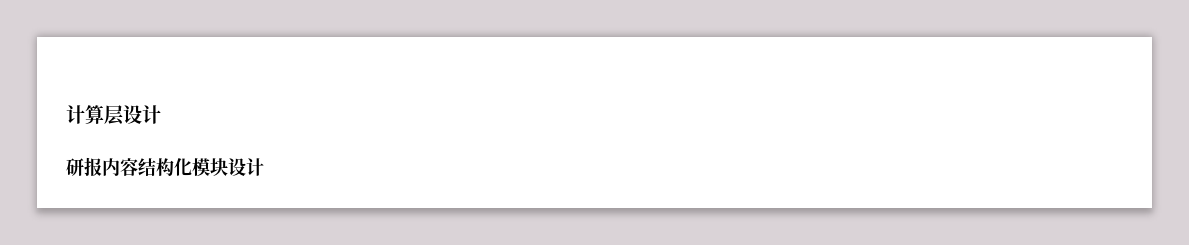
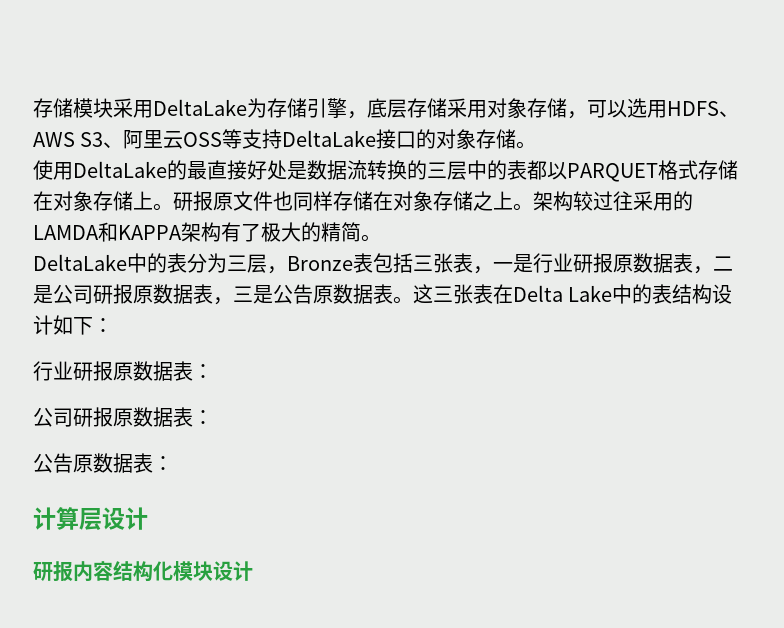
+ 存储模块采用DeltaLake为存储引擎，底层存储采用对象存储，可以选用HDFS、AWS S3、阿里云OSS等支持DeltaLake接口的对象存储。
+ 使用DeltaLake的最直接好处是数据流转换的三层中的表都以PARQUET格式存储在对象存储上。研报原文件也同样存储在对象存储之上。架构较过往采用的LAMDA和KAPPA架构有了极大的精简。
+ DeltaLake中的表分为三层，Bronze表包括三张表，一是行业研报原数据表，二是公司研报原数据表，三是公告原数据表。这三张表在Delta Lake中的表结构设计如下：
+ 行业研报原数据表：
+ 公司研报原数据表：
+ 公告原数据表：

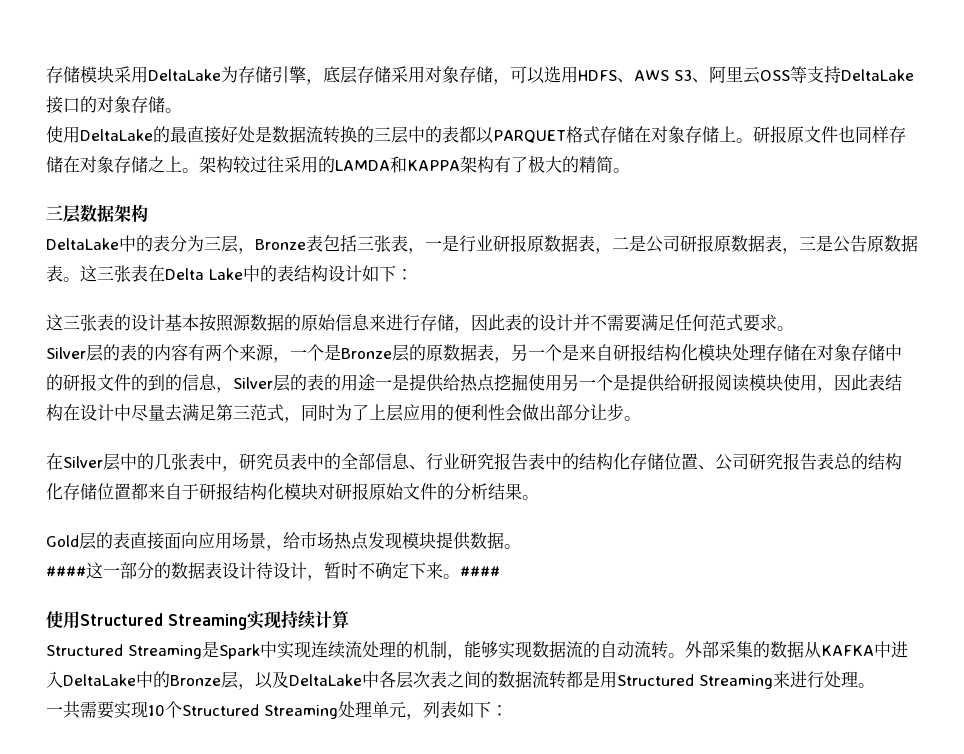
+ 三层数据架构
- 行业研报原数据表：
- 公司研报原数据表：
- 公告原数据表：
- 计算层设计
- 研报内容结构化模块设计
+ 这三张表的设计基本按照源数据的原始信息来进行存储，因此表的设计并不需要满足任何范式要求。
+ Silver层的表的内容有两个来源，一个是Bronze层的原数据表，另一个是来自研报结构化模块处理存储在对象存储中的研报文件的到的信息，Silver层的表的用途一是提供给热点挖掘使用另一个是提供给研报阅读模块使用，因此表结构在设计中尽量去满足第三范式，同时为了上层应用的便利性会做出部分让步。
+ 在Silver层中的几张表中，研究员表中的全部信息、行业研究报告表中的结构化存储位置、公司研究报告表总的结构化存储位置都来自于研报结构化模块对研报原始文件的分析结果。
+ Gold层的表直接面向应用场景，给市场热点发现模块提供数据。
+ ####这一部分的数据表设计待设计，暂时不确定下来。####
+ 使用Structured Streaming实现持续计算
+ Structured Streaming是Spark中实现连续流处理的机制，能够实现数据流的自动流转。外部采集的数据从KAFKA中进入DeltaLake中的Bronze层，以及DeltaLake中各层次表之间的数据流转都是用Structured Streaming来进行处理。
+ 一共需要实现10个Structured Streaming处理单元，列表如下：

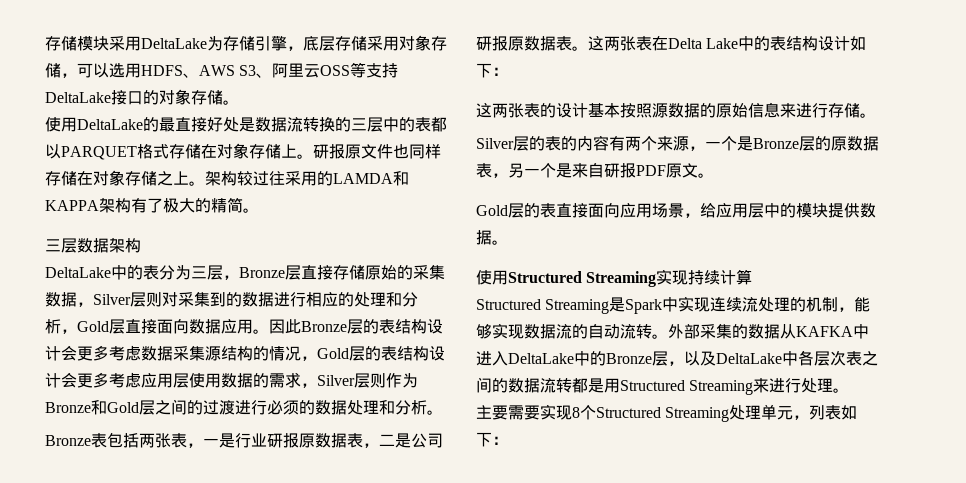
- DeltaLake中的表分为三层，Bronze表包括三张表，一是行业研报原数据表，二是公司研报原数据表，三是公告原数据表。这三张表在Delta Lake中的表结构设计如下：
+ DeltaLake中的表分为三层，Bronze层直接存储原始的采集数据，Silver层则对采集到的数据进行相应的处理和分析，Gold层直接面向数据应用。因此Bronze层的表结构设计会更多考虑数据采集源结构的情况，Gold层的表结构设计会更多考虑应用层使用数据的需求，Silver层则作为Bronze和Gold层之间的过渡进行必须的数据处理和分析。
+ Bronze表包括两张表，一是行业研报原数据表，二是公司研报原数据表。这两张表在Delta Lake中的表结构设计如下：
- 这三张表的设计基本按照源数据的原始信息来进行存储，因此表的设计并不需要满足任何范式要求。
+ 这两张表的设计基本按照源数据的原始信息来进行存储。
- Silver层的表的内容有两个来源，一个是Bronze层的原数据表，另一个是来自研报结构化模块处理存储在对象存储中的研报文件的到的信息，Silver层的表的用途一是提供给热点挖掘使用另一个是提供给研报阅读模块使用，因此表结构在设计中尽量去满足第三范式，同时为了上层应用的便利性会做出部分让步。
- 在Silver层中的几张表中，研究员表中的全部信息、行业研究报告表中的结构化存储位置、公司研究报告表总的结构化存储位置都来自于研报结构化模块对研报原始文件的分析结果。
+ Silver层的表的内容有两个来源，一个是Bronze层的原数据表，另一个是来自研报PDF原文。
- Gold层的表直接面向应用场景，给市场热点发现模块提供数据。
+ Gold层的表直接面向应用场景，给应用层中的模块提供数据。
- ####这一部分的数据表设计待设计，暂时不确定下来。####
- 一共需要实现10个Structured Streaming处理单元，列表如下：
+ 主要需要实现8个Structured Streaming处理单元，列表如下：

